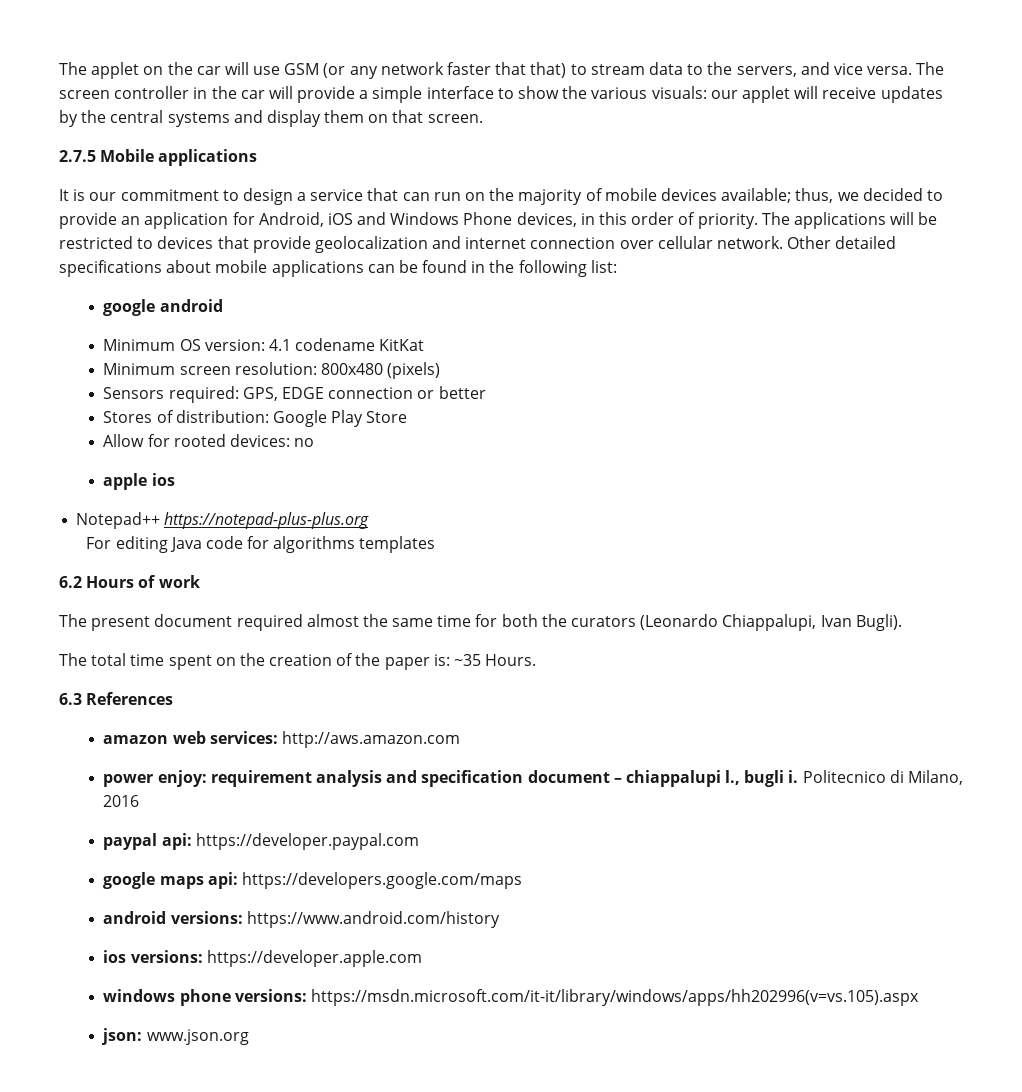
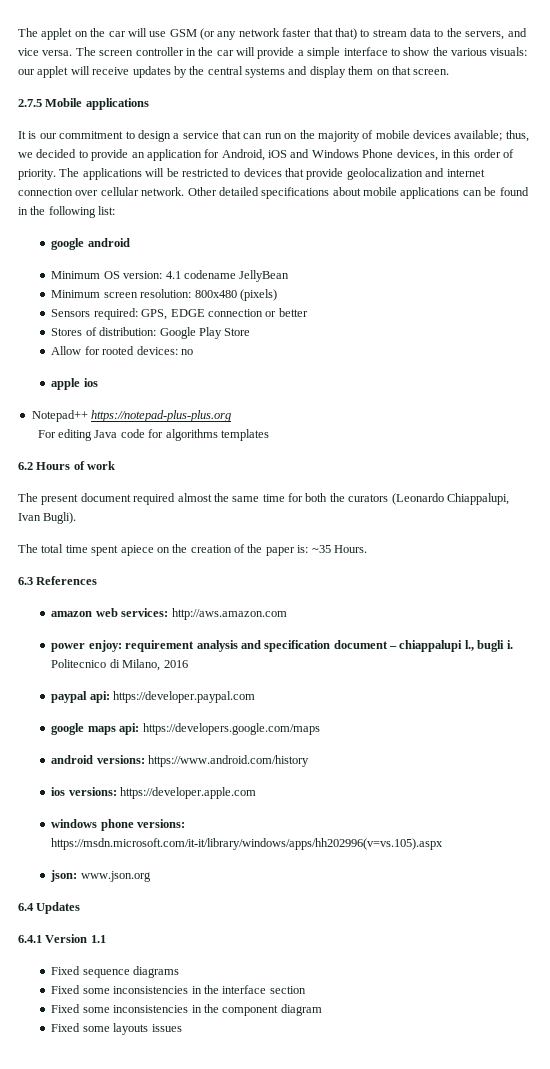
- Minimum OS version: 4.1 codename KitKat
+ Minimum OS version: 4.1 codename JellyBean
- The total time spent on the creation of the paper is: ~35 Hours.
+ The total time spent apiece on the creation of the paper is: ~35 Hours.
+ 6.4 Updates
+ 6.4.1 Version 1.1
+ Fixed sequence diagrams
+ Fixed some inconsistencies in the interface section
+ Fixed some inconsistencies in the component diagram
+ Fixed some layouts issues

